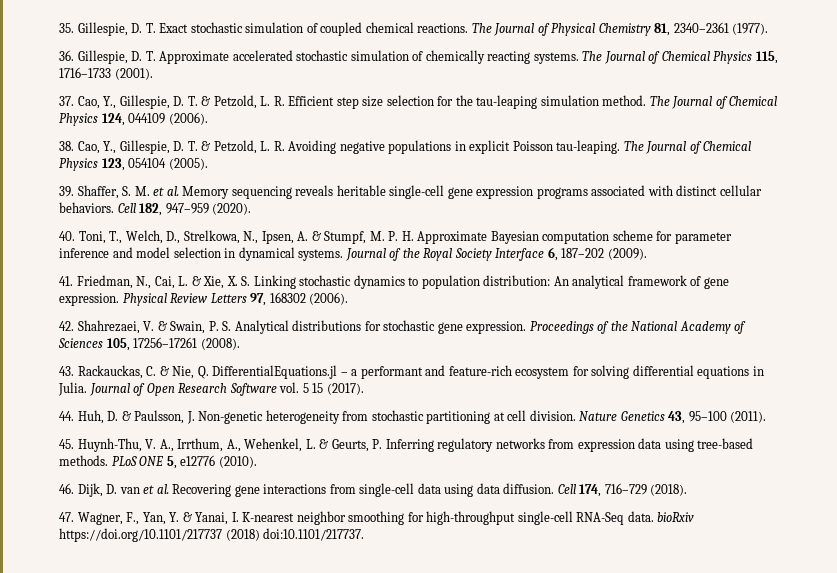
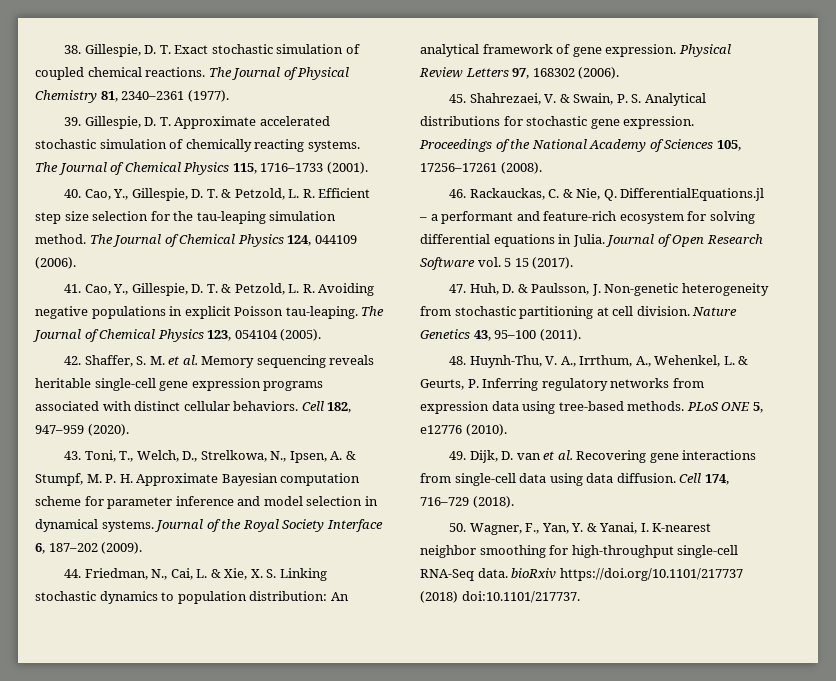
- 35. Gillespie, D. T. Exact stochastic simulation of coupled chemical reactions.
+ 38. Gillespie, D. T. Exact stochastic simulation of coupled chemical reactions.
- 36. Gillespie, D. T. Approximate accelerated stochastic simulation of chemically reacting systems.
+ 39. Gillespie, D. T. Approximate accelerated stochastic simulation of chemically reacting systems.
- 37. Cao, Y., Gillespie, D. T. & Petzold, L. R. Efficient step size selection for the tau-leaping simulation method.
+ 40. Cao, Y., Gillespie, D. T. & Petzold, L. R. Efficient step size selection for the tau-leaping simulation method.
- 38. Cao, Y., Gillespie, D. T. & Petzold, L. R. Avoiding negative populations in explicit Poisson tau-leaping.
+ 41. Cao, Y., Gillespie, D. T. & Petzold, L. R. Avoiding negative populations in explicit Poisson tau-leaping.
- 39. Shaffer, S. M. et al. Memory sequencing reveals heritable single-cell gene expression programs associated with distinct cellular behaviors.
+ 42. Shaffer, S. M. et al. Memory sequencing reveals heritable single-cell gene expression programs associated with distinct cellular behaviors.
- 40. Toni, T., Welch, D., Strelkowa, N., Ipsen, A. & Stumpf, M. P. H. Approximate Bayesian computation scheme for parameter inference and model selection in dynamical systems.
+ 43. Toni, T., Welch, D., Strelkowa, N., Ipsen, A. & Stumpf, M. P. H. Approximate Bayesian computation scheme for parameter inference and model selection in dynamical systems.
- 41. Friedman, N., Cai, L. & Xie, X. S. Linking stochastic dynamics to population distribution: An analytical framework of gene expression.
+ 44. Friedman, N., Cai, L. & Xie, X. S. Linking stochastic dynamics to population distribution: An analytical framework of gene expression.
- 42. Shahrezaei, V. & Swain, P. S. Analytical distributions for stochastic gene expression.
+ 45. Shahrezaei, V. & Swain, P. S. Analytical distributions for stochastic gene expression.
- 43. Rackauckas, C. & Nie, Q. DifferentialEquations.jl – a performant and feature-rich ecosystem for solving differential equations in Julia.
+ 46. Rackauckas, C. & Nie, Q. DifferentialEquations.jl – a performant and feature-rich ecosystem for solving differential equations in Julia.
- 44. Huh, D. & Paulsson, J. Non-genetic heterogeneity from stochastic partitioning at cell division.
+ 47. Huh, D. & Paulsson, J. Non-genetic heterogeneity from stochastic partitioning at cell division.
- 45. Huynh-Thu, V. A., Irrthum, A., Wehenkel, L. & Geurts, P. Inferring regulatory networks from expression data using tree-based methods.
+ 48. Huynh-Thu, V. A., Irrthum, A., Wehenkel, L. & Geurts, P. Inferring regulatory networks from expression data using tree-based methods.
- 46. Dijk, D. van et al. Recovering gene interactions from single-cell data using data diffusion.
+ 49. Dijk, D. van et al. Recovering gene interactions from single-cell data using data diffusion.
- 47. Wagner, F., Yan, Y. & Yanai, I. K-nearest neighbor smoothing for high-throughput single-cell RNA-Seq data. bioRxiv https://doi.org/10.1101/217737 (2018) doi:10.1101/217737.
+ 50. Wagner, F., Yan, Y. & Yanai, I. K-nearest neighbor smoothing for high-throughput single-cell RNA-Seq data. bioRxiv https://doi.org/10.1101/217737 (2018) doi:10.1101/217737.

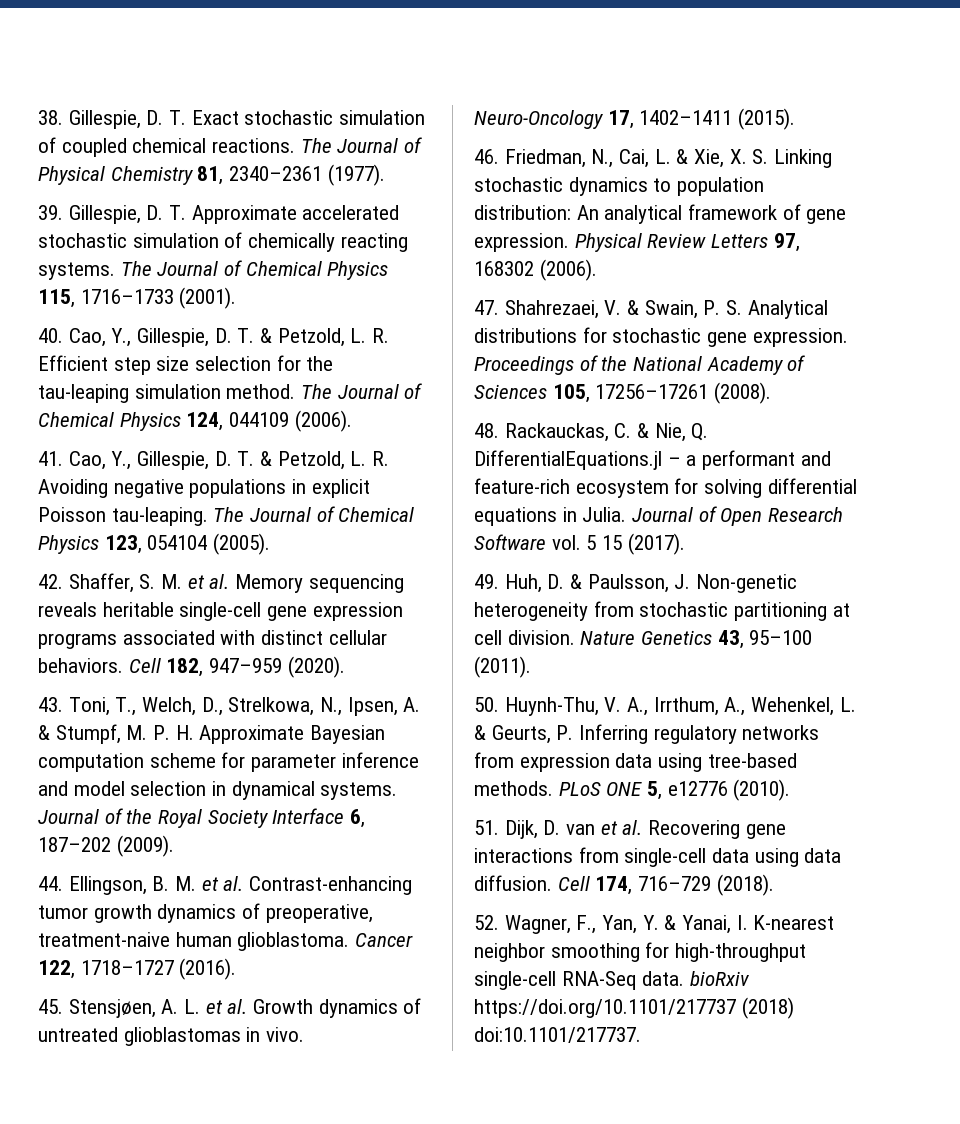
- 44. Friedman, N., Cai, L. & Xie, X. S. Linking stochastic dynamics to population distribution: An analytical framework of gene expression.
+ 44. Ellingson, B. M. et al. Contrast-enhancing tumor growth dynamics of preoperative, treatment-naive human glioblastoma. Cancer 122, 1718–1727 (2016).
+ 45. Stensjøen, A. L. et al. Growth dynamics of untreated glioblastomas in vivo. Neuro-Oncology 17, 1402–1411 (2015).
+ 46. Friedman, N., Cai, L. & Xie, X. S. Linking stochastic dynamics to population distribution: An analytical framework of gene expression.
- 45. Shahrezaei, V. & Swain, P. S. Analytical distributions for stochastic gene expression.
+ 47. Shahrezaei, V. & Swain, P. S. Analytical distributions for stochastic gene expression.
- 46. Rackauckas, C. & Nie, Q. DifferentialEquations.jl – a performant and feature-rich ecosystem for solving differential equations in Julia.
+ 48. Rackauckas, C. & Nie, Q. DifferentialEquations.jl – a performant and feature-rich ecosystem for solving differential equations in Julia.
- 47. Huh, D. & Paulsson, J. Non-genetic heterogeneity from stochastic partitioning at cell division.
+ 49. Huh, D. & Paulsson, J. Non-genetic heterogeneity from stochastic partitioning at cell division.
- 48. Huynh-Thu, V. A., Irrthum, A., Wehenkel, L. & Geurts, P. Inferring regulatory networks from expression data using tree-based methods.
+ 50. Huynh-Thu, V. A., Irrthum, A., Wehenkel, L. & Geurts, P. Inferring regulatory networks from expression data using tree-based methods.
- 49. Dijk, D. van et al. Recovering gene interactions from single-cell data using data diffusion.
+ 51. Dijk, D. van et al. Recovering gene interactions from single-cell data using data diffusion.
- 50. Wagner, F., Yan, Y. & Yanai, I. K-nearest neighbor smoothing for high-throughput single-cell RNA-Seq data. bioRxiv https://doi.org/10.1101/217737 (2018) doi:10.1101/217737.
+ 52. Wagner, F., Yan, Y. & Yanai, I. K-nearest neighbor smoothing for high-throughput single-cell RNA-Seq data. bioRxiv https://doi.org/10.1101/217737 (2018) doi:10.1101/217737.

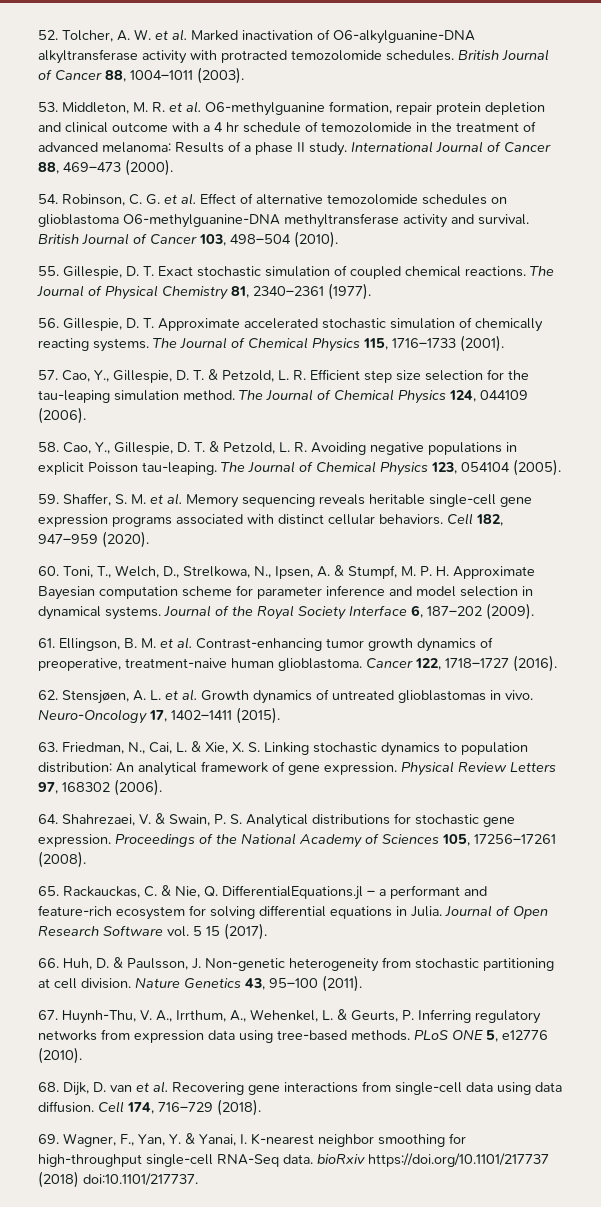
- 38. Gillespie, D. T. Exact stochastic simulation of coupled chemical reactions.
+ 52. Tolcher, A. W. et al. Marked inactivation of O6-alkylguanine-DNA alkyltransferase activity with protracted temozolomide schedules. British Journal of Cancer 88, 1004–1011 (2003).
+ 53. Middleton, M. R. et al. O6-methylguanine formation, repair protein depletion and clinical outcome with a 4 hr schedule of temozolomide in the treatment of advanced melanoma: Results of a phase II study. International Journal of Cancer 88, 469–473 (2000).
+ 54. Robinson, C. G. et al. Effect of alternative temozolomide schedules on glioblastoma O6-methylguanine-DNA methyltransferase activity and survival. British Journal of Cancer 103, 498–504 (2010).
+ 55. Gillespie, D. T. Exact stochastic simulation of coupled chemical reactions.
- 39. Gillespie, D. T. Approximate accelerated stochastic simulation of chemically reacting systems.
+ 56. Gillespie, D. T. Approximate accelerated stochastic simulation of chemically reacting systems.
- 40. Cao, Y., Gillespie, D. T. & Petzold, L. R. Efficient step size selection for the tau-leaping simulation method.
+ 57. Cao, Y., Gillespie, D. T. & Petzold, L. R. Efficient step size selection for the tau-leaping simulation method.
- 41. Cao, Y., Gillespie, D. T. & Petzold, L. R. Avoiding negative populations in explicit Poisson tau-leaping.
+ 58. Cao, Y., Gillespie, D. T. & Petzold, L. R. Avoiding negative populations in explicit Poisson tau-leaping.
- 42. Shaffer, S. M. et al. Memory sequencing reveals heritable single-cell gene expression programs associated with distinct cellular behaviors.
+ 59. Shaffer, S. M. et al. Memory sequencing reveals heritable single-cell gene expression programs associated with distinct cellular behaviors.
- 43. Toni, T., Welch, D., Strelkowa, N., Ipsen, A. & Stumpf, M. P. H. Approximate Bayesian computation scheme for parameter inference and model selection in dynamical systems.
+ 60. Toni, T., Welch, D., Strelkowa, N., Ipsen, A. & Stumpf, M. P. H. Approximate Bayesian computation scheme for parameter inference and model selection in dynamical systems.
- 44. Ellingson, B. M. et al. Contrast-enhancing tumor growth dynamics of preoperative, treatment-naive human glioblastoma.
+ 61. Ellingson, B. M. et al. Contrast-enhancing tumor growth dynamics of preoperative, treatment-naive human glioblastoma.
- 45. Stensjøen, A. L. et al. Growth dynamics of untreated glioblastomas in vivo.
+ 62. Stensjøen, A. L. et al. Growth dynamics of untreated glioblastomas in vivo.
- 46. Friedman, N., Cai, L. & Xie, X. S. Linking stochastic dynamics to population distribution: An analytical framework of gene expression.
+ 63. Friedman, N., Cai, L. & Xie, X. S. Linking stochastic dynamics to population distribution: An analytical framework of gene expression.
- 47. Shahrezaei, V. & Swain, P. S. Analytical distributions for stochastic gene expression.
+ 64. Shahrezaei, V. & Swain, P. S. Analytical distributions for stochastic gene expression.
- 48. Rackauckas, C. & Nie, Q. DifferentialEquations.jl – a performant and feature-rich ecosystem for solving differential equations in Julia.
+ 65. Rackauckas, C. & Nie, Q. DifferentialEquations.jl – a performant and feature-rich ecosystem for solving differential equations in Julia.
- 49. Huh, D. & Paulsson, J. Non-genetic heterogeneity from stochastic partitioning at cell division.
+ 66. Huh, D. & Paulsson, J. Non-genetic heterogeneity from stochastic partitioning at cell division.
- 50. Huynh-Thu, V. A., Irrthum, A., Wehenkel, L. & Geurts, P. Inferring regulatory networks from expression data using tree-based methods.
+ 67. Huynh-Thu, V. A., Irrthum, A., Wehenkel, L. & Geurts, P. Inferring regulatory networks from expression data using tree-based methods.
- 51. Dijk, D. van et al. Recovering gene interactions from single-cell data using data diffusion.
+ 68. Dijk, D. van et al. Recovering gene interactions from single-cell data using data diffusion.
- 52. Wagner, F., Yan, Y. & Yanai, I. K-nearest neighbor smoothing for high-throughput single-cell RNA-Seq data. bioRxiv https://doi.org/10.1101/217737 (2018) doi:10.1101/217737.
+ 69. Wagner, F., Yan, Y. & Yanai, I. K-nearest neighbor smoothing for high-throughput single-cell RNA-Seq data. bioRxiv https://doi.org/10.1101/217737 (2018) doi:10.1101/217737.

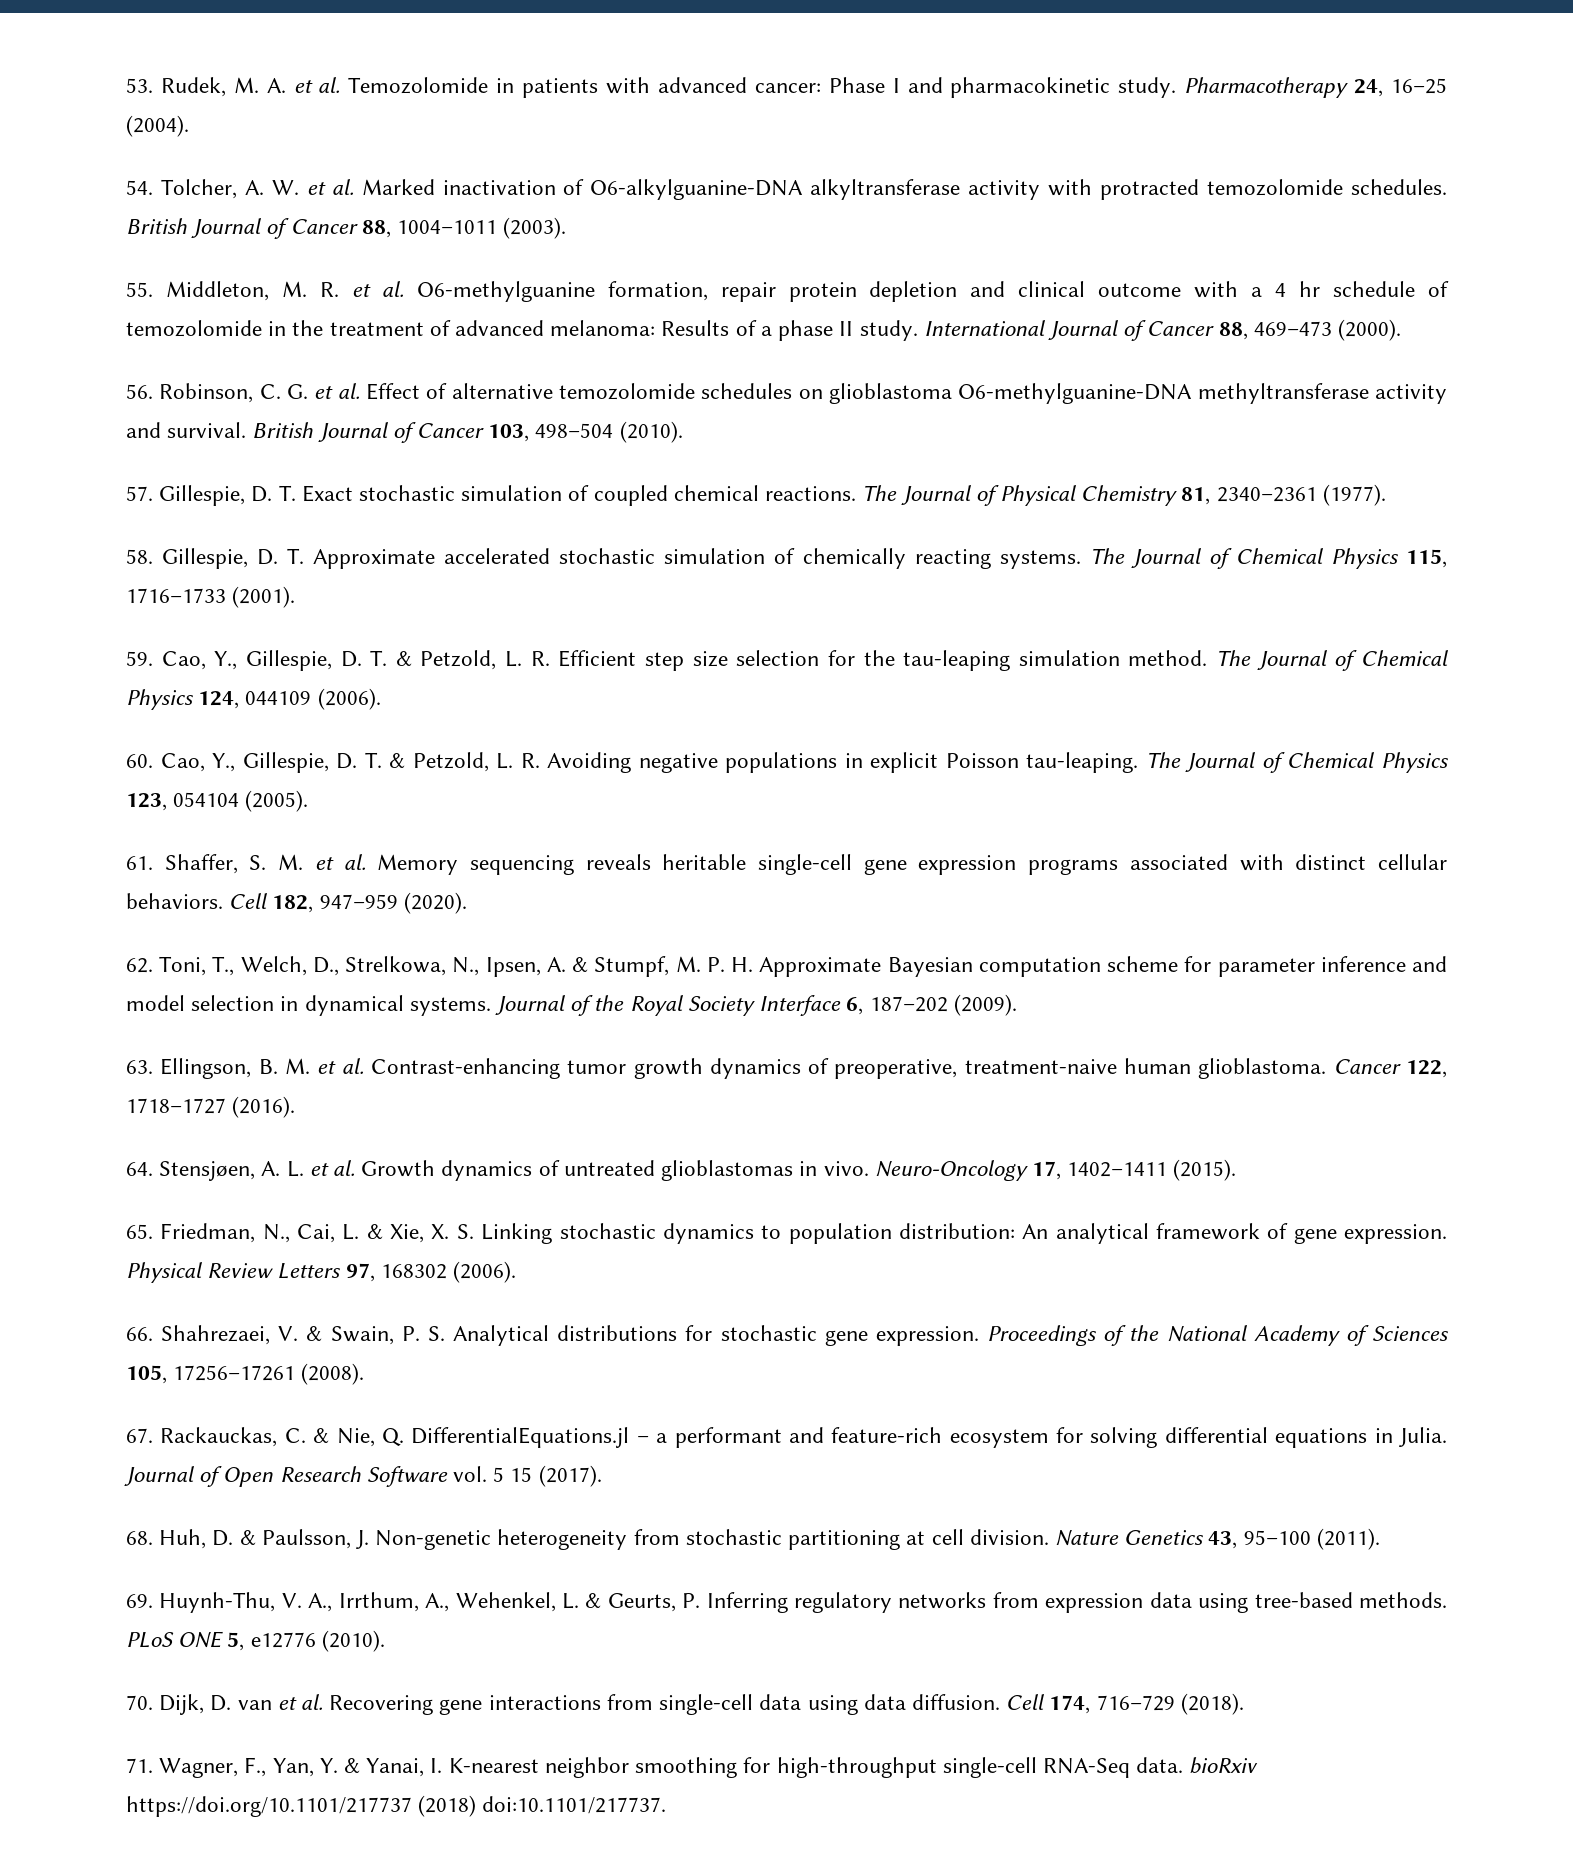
- 52. Tolcher, A. W. et al. Marked inactivation of O6-alkylguanine-DNA alkyltransferase activity with protracted temozolomide schedules.
+ 53. Rudek, M. A. et al. Temozolomide in patients with advanced cancer: Phase I and pharmacokinetic study. Pharmacotherapy 24, 16–25 (2004).
+ 54. Tolcher, A. W. et al. Marked inactivation of O6-alkylguanine-DNA alkyltransferase activity with protracted temozolomide schedules.
- 53. Middleton, M. R. et al. O6-methylguanine formation, repair protein depletion and clinical outcome with a 4 hr schedule of temozolomide in the treatment of advanced melanoma: Results of a phase II study.
+ 55. Middleton, M. R. et al. O6-methylguanine formation, repair protein depletion and clinical outcome with a 4 hr schedule of temozolomide in the treatment of advanced melanoma: Results of a phase II study.
- 54. Robinson, C. G. et al. Effect of alternative temozolomide schedules on glioblastoma O6-methylguanine-DNA methyltransferase activity and survival.
+ 56. Robinson, C. G. et al. Effect of alternative temozolomide schedules on glioblastoma O6-methylguanine-DNA methyltransferase activity and survival.
- 55. Gillespie, D. T. Exact stochastic simulation of coupled chemical reactions.
+ 57. Gillespie, D. T. Exact stochastic simulation of coupled chemical reactions.
- 56. Gillespie, D. T. Approximate accelerated stochastic simulation of chemically reacting systems.
+ 58. Gillespie, D. T. Approximate accelerated stochastic simulation of chemically reacting systems.
- 57. Cao, Y., Gillespie, D. T. & Petzold, L. R. Efficient step size selection for the tau-leaping simulation method.
+ 59. Cao, Y., Gillespie, D. T. & Petzold, L. R. Efficient step size selection for the tau-leaping simulation method.
- 58. Cao, Y., Gillespie, D. T. & Petzold, L. R. Avoiding negative populations in explicit Poisson tau-leaping.
+ 60. Cao, Y., Gillespie, D. T. & Petzold, L. R. Avoiding negative populations in explicit Poisson tau-leaping.
- 59. Shaffer, S. M. et al. Memory sequencing reveals heritable single-cell gene expression programs associated with distinct cellular behaviors.
+ 61. Shaffer, S. M. et al. Memory sequencing reveals heritable single-cell gene expression programs associated with distinct cellular behaviors.
- 60. Toni, T., Welch, D., Strelkowa, N., Ipsen, A. & Stumpf, M. P. H. Approximate Bayesian computation scheme for parameter inference and model selection in dynamical systems.
+ 62. Toni, T., Welch, D., Strelkowa, N., Ipsen, A. & Stumpf, M. P. H. Approximate Bayesian computation scheme for parameter inference and model selection in dynamical systems.
- 61. Ellingson, B. M. et al. Contrast-enhancing tumor growth dynamics of preoperative, treatment-naive human glioblastoma.
+ 63. Ellingson, B. M. et al. Contrast-enhancing tumor growth dynamics of preoperative, treatment-naive human glioblastoma.
- 62. Stensjøen, A. L. et al. Growth dynamics of untreated glioblastomas in vivo.
+ 64. Stensjøen, A. L. et al. Growth dynamics of untreated glioblastomas in vivo.
- 63. Friedman, N., Cai, L. & Xie, X. S. Linking stochastic dynamics to population distribution: An analytical framework of gene expression.
+ 65. Friedman, N., Cai, L. & Xie, X. S. Linking stochastic dynamics to population distribution: An analytical framework of gene expression.
- 64. Shahrezaei, V. & Swain, P. S. Analytical distributions for stochastic gene expression.
+ 66. Shahrezaei, V. & Swain, P. S. Analytical distributions for stochastic gene expression.
- 65. Rackauckas, C. & Nie, Q. DifferentialEquations.jl – a performant and feature-rich ecosystem for solving differential equations in Julia.
+ 67. Rackauckas, C. & Nie, Q. DifferentialEquations.jl – a performant and feature-rich ecosystem for solving differential equations in Julia.
- 66. Huh, D. & Paulsson, J. Non-genetic heterogeneity from stochastic partitioning at cell division.
+ 68. Huh, D. & Paulsson, J. Non-genetic heterogeneity from stochastic partitioning at cell division.
- 67. Huynh-Thu, V. A., Irrthum, A., Wehenkel, L. & Geurts, P. Inferring regulatory networks from expression data using tree-based methods.
+ 69. Huynh-Thu, V. A., Irrthum, A., Wehenkel, L. & Geurts, P. Inferring regulatory networks from expression data using tree-based methods.
- 68. Dijk, D. van et al. Recovering gene interactions from single-cell data using data diffusion.
+ 70. Dijk, D. van et al. Recovering gene interactions from single-cell data using data diffusion.
- 69. Wagner, F., Yan, Y. & Yanai, I. K-nearest neighbor smoothing for high-throughput single-cell RNA-Seq data. bioRxiv https://doi.org/10.1101/217737 (2018) doi:10.1101/217737.
+ 71. Wagner, F., Yan, Y. & Yanai, I. K-nearest neighbor smoothing for high-throughput single-cell RNA-Seq data. bioRxiv https://doi.org/10.1101/217737 (2018) doi:10.1101/217737.

